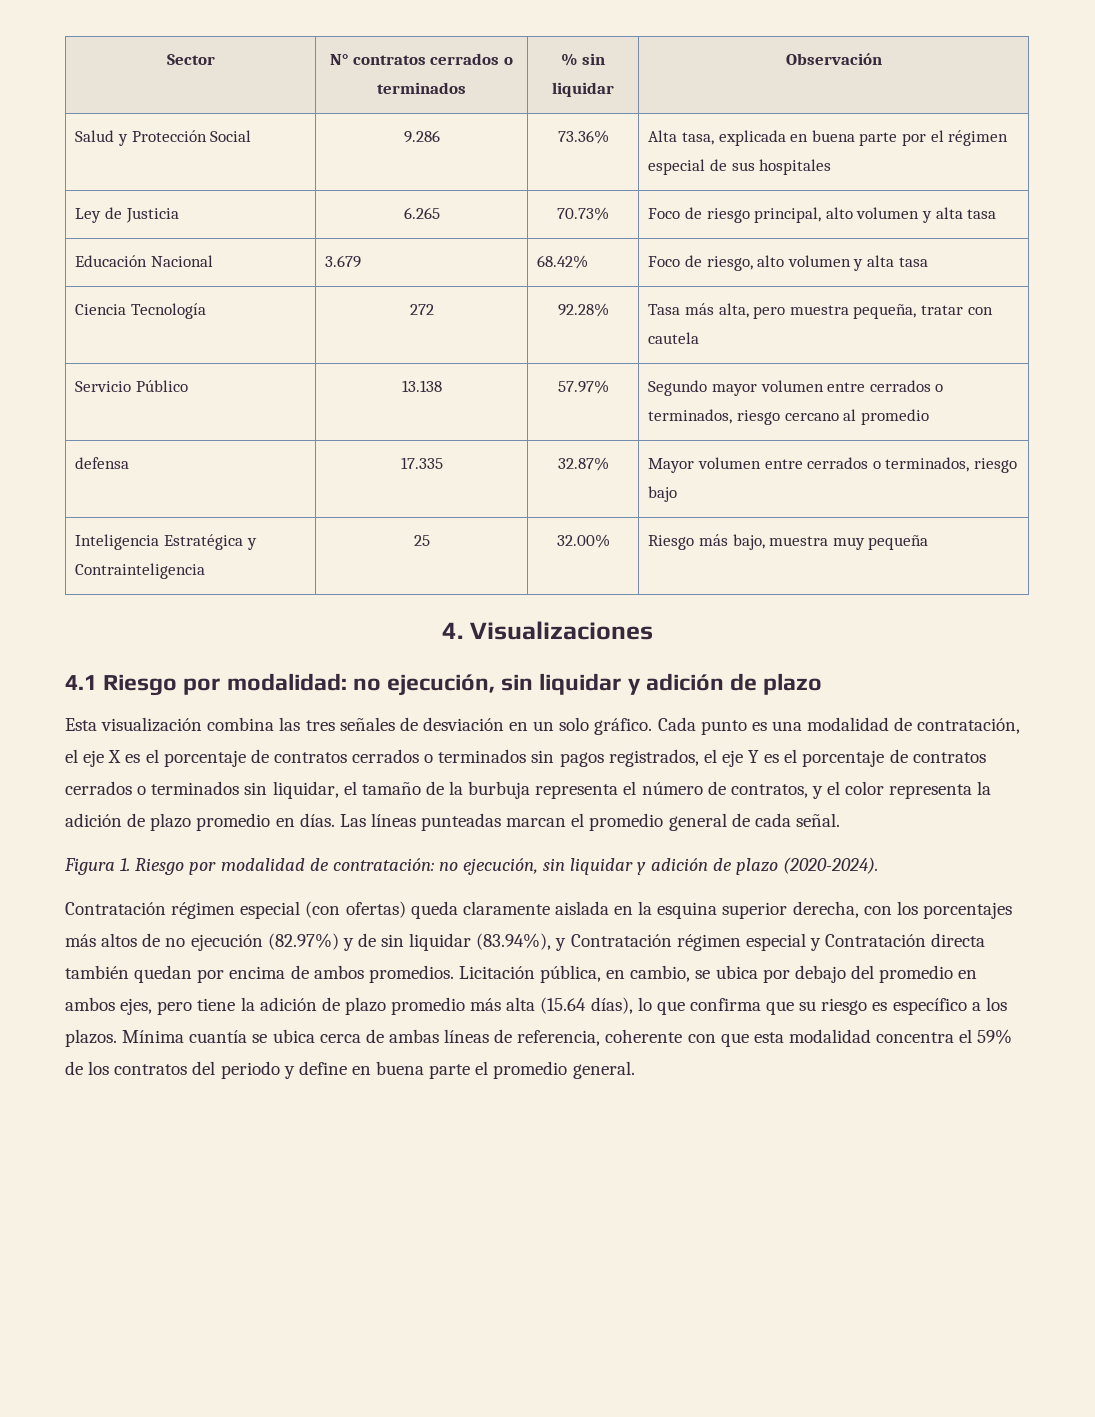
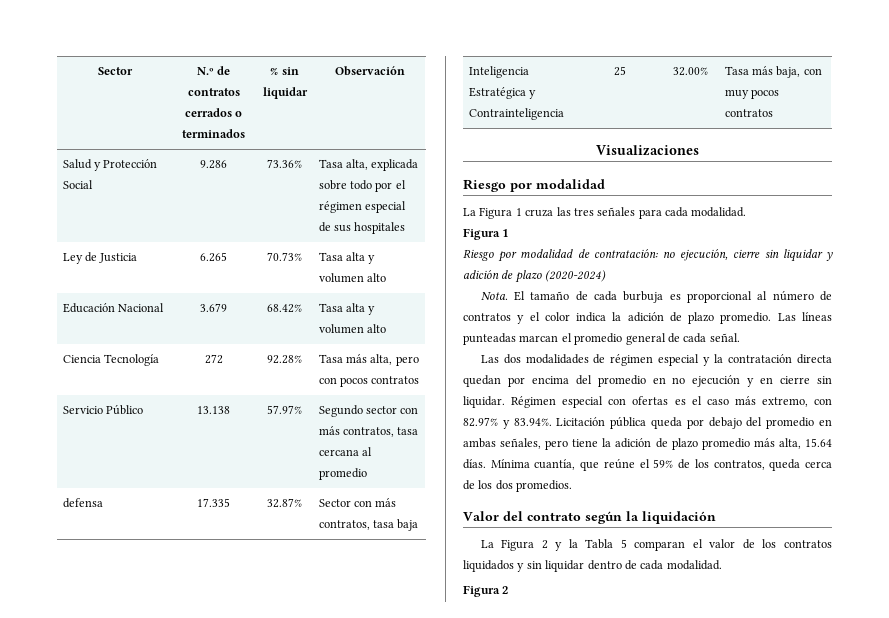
- Sector | N° contratos cerrados o terminados | % sin liquidar | Observación
+ Sector | N.º de contratos cerrados o terminados | % sin liquidar | Observación
- Salud y Protección Social | 9.286 | 73.36% | Alta tasa, explicada en buena parte por el régimen especial de sus hospitales
+ Salud y Protección Social | 9.286 | 73.36% | Tasa alta, explicada sobre todo por el régimen especial de sus hospitales
- Ley de Justicia | 6.265 | 70.73% | Foco de riesgo principal, alto volumen y alta tasa
- Educación Nacional | 3.679 | 68.42% | Foco de riesgo, alto volumen y alta tasa
+ Ley de Justicia | 6.265 | 70.73% | Tasa alta y volumen alto
+ Educación Nacional | 3.679 | 68.42% | Tasa alta y volumen alto
- Ciencia Tecnología | 272 | 92.28% | Tasa más alta, pero muestra pequeña, tratar con cautela
+ Ciencia Tecnología | 272 | 92.28% | Tasa más alta, pero con pocos contratos
- Servicio Público | 13.138 | 57.97% | Segundo mayor volumen entre cerrados o terminados, riesgo cercano al promedio
+ Servicio Público | 13.138 | 57.97% | Segundo sector con más contratos, tasa cercana al promedio
- defensa | 17.335 | 32.87% | Mayor volumen entre cerrados o terminados, riesgo bajo
+ defensa | 17.335 | 32.87% | Sector con más contratos, tasa baja
- Inteligencia Estratégica y Contrainteligencia | 25 | 32.00% | Riesgo más bajo, muestra muy pequeña
- 4. Visualizaciones
- 4.1 Riesgo por modalidad: no ejecución, sin liquidar y adición de plazo
- Esta visualización combina las tres señales de desviación en un solo gráfico. Cada punto es una modalidad de contratación, el eje X es el porcentaje de contratos cerrados o terminados sin pagos registrados, el eje Y es el porcentaje de contratos cerrados o terminados sin liquidar, el tamaño de la burbuja representa el número de contratos, y el color representa la adición de plazo promedio en días.
+ Inteligencia Estratégica y Contrainteligencia | 25 | 32.00% | Tasa más baja, con muy pocos contratos
+ Visualizaciones
+ Riesgo por modalidad
+ La Figura 1 cruza las tres señales para cada modalidad.
+ Figura 1
+ Riesgo por modalidad de contratación: no ejecución, cierre sin liquidar y adición de plazo (2020-2024)
+ Nota. El tamaño de cada burbuja es proporcional al número de contratos y el color indica la adición de plazo promedio.
- Figura 1. Riesgo por modalidad de contratación: no ejecución, sin liquidar y adición de plazo (2020-2024).
- Contratación régimen especial (con ofertas) queda claramente aislada en la esquina superior derecha, con los porcentajes más altos de no ejecución (82.97%) y de sin liquidar (83.94%), y Contratación régimen especial y Contratación directa también quedan por encima de ambos promedios. Licitación pública, en cambio, se ubica por debajo del promedio en ambos ejes, pero tiene la adición de plazo promedio más alta (15.64 días), lo que confirma que su riesgo es específico a los plazos. Mínima cuantía se ubica cerca de ambas líneas de referencia, coherente con que esta modalidad concentra el 59% de los contratos del periodo y define en buena parte el promedio general.
+ Las dos modalidades de régimen especial y la contratación directa quedan por encima del promedio en no ejecución y en cierre sin liquidar. Régimen especial con ofertas es el caso más extremo, con 82.97% y 83.94%. Licitación pública queda por debajo del promedio en ambas señales, pero tiene la adición de plazo promedio más alta, 15.64 días. Mínima cuantía, que reúne el 59% de los contratos, queda cerca de los dos promedios.
+ Valor del contrato según la liquidación
+ La Figura 2 y la Tabla 5 comparan el valor de los contratos liquidados y sin liquidar dentro de cada modalidad.
+ Figura 2

